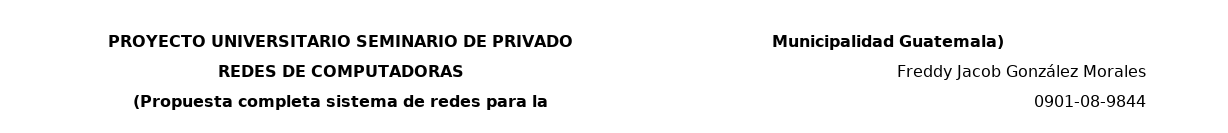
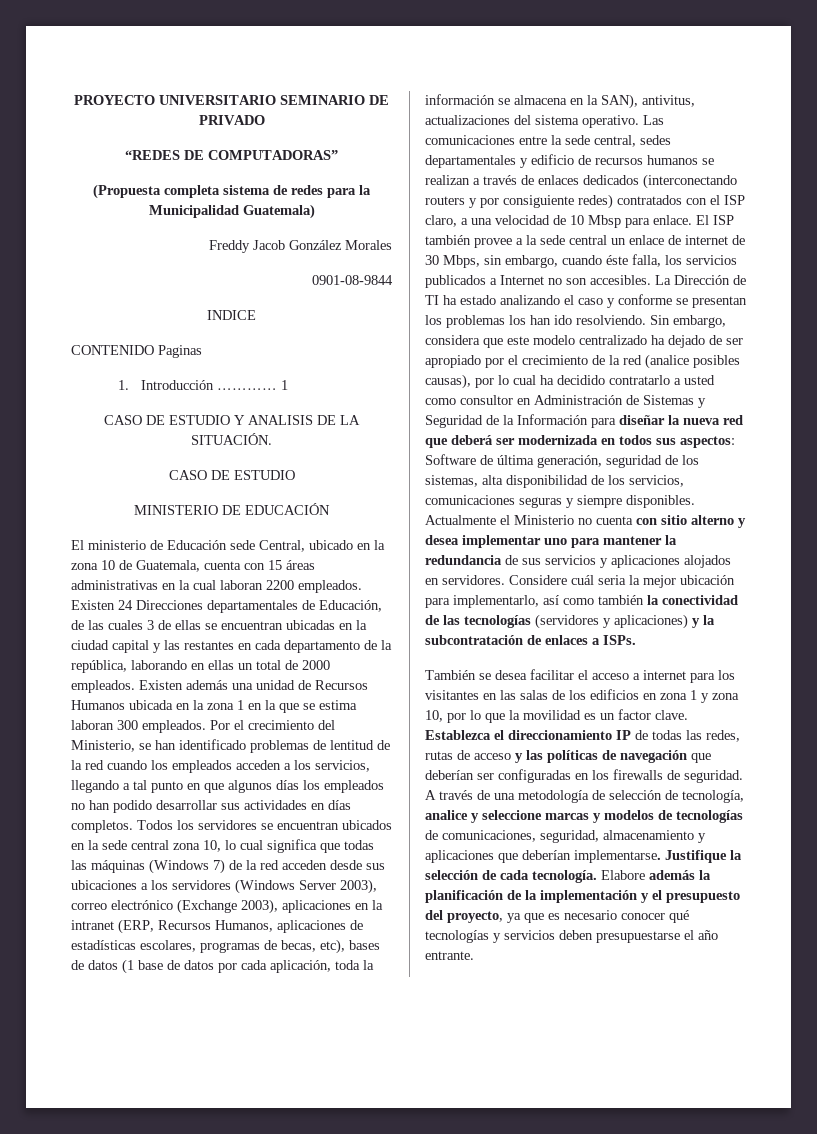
- REDES DE COMPUTADORAS
+ “REDES DE COMPUTADORAS”
+ INDICE
+ CONTENIDO Paginas
+ 1. Introducción ………… 1
+ CASO DE ESTUDIO Y ANALISIS DE LA SITUACIÓN.
+ CASO DE ESTUDIO
+ MINISTERIO DE EDUCACIÓN
+ El ministerio de Educación sede Central, ubicado en la zona 10 de Guatemala, cuenta con 15 áreas administrativas en la cual laboran 2200 empleados. Existen 24 Direcciones departamentales de Educación, de las cuales 3 de ellas se encuentran ubicadas en la ciudad capital y las restantes en cada departamento de la república, laborando en ellas un total de 2000 empleados. Existen además una unidad de Recursos Humanos ubicada en la zona 1 en la que se estima laboran 300 empleados. Por el crecimiento del Ministerio, se han identificado problemas de lentitud de la red cuando los empleados acceden a los servicios, llegando a tal punto en que algunos días los empleados no han podido desarrollar sus actividades en días completos. Todos los servidores se encuentran ubicados en la sede central zona 10, lo cual significa que todas las máquinas (Windows 7) de la red acceden desde sus ubicaciones a los servidores (Windows Server 2003), correo electrónico (Exchange 2003), aplicaciones en la intranet (ERP, Recursos Humanos, aplicaciones de estadísticas escolares, programas de becas, etc), bases de datos (1 base de datos por cada aplicación, toda la información se almacena en la SAN), antivitus, actualizaciones del sistema operativo. Las comunicaciones entre la sede central, sedes departamentales y edificio de recursos humanos se realizan a través de enlaces dedicados (interconectando routers y por consiguiente redes) contratados con el ISP claro, a una velocidad de 10 Mbsp para enlace. El ISP también provee a la sede central un enlace de internet de 30 Mbps, sin embargo, cuando éste falla, los servicios publicados a Internet no son accesibles. La Dirección de TI ha estado analizando el caso y conforme se presentan los problemas los han ido resolviendo. Sin embargo, considera que este modelo centralizado ha dejado de ser apropiado por el crecimiento de la red (analice posibles causas), por lo cual ha decidido contratarlo a usted como consultor en Administración de Sistemas y Seguridad de la Información para diseñar la nueva red que deberá ser modernizada en todos sus aspectos: Software de última generación, seguridad de los sistemas, alta disponibilidad de los servicios, comunicaciones seguras y siempre disponibles. Actualmente el Ministerio no cuenta con sitio alterno y desea implementar uno para mantener la redundancia de sus servicios y aplicaciones alojados en servidores. Considere cuál seria la mejor ubicación para implementarlo, así como también la conectividad de las tecnologías (servidores y aplicaciones) y la subcontratación de enlaces a ISPs.
+ También se desea facilitar el acceso a internet para los visitantes en las salas de los edificios en zona 1 y zona 10, por lo que la movilidad es un factor clave. Establezca el direccionamiento IP de todas las redes, rutas de acceso y las políticas de navegación que deberían ser configuradas en los firewalls de seguridad. A través de una metodología de selección de tecnología, analice y seleccione marcas y modelos de tecnologías de comunicaciones, seguridad, almacenamiento y aplicaciones que deberían implementarse. Justifique la selección de cada tecnología. Elabore además la planificación de la implementación y el presupuesto del proyecto, ya que es necesario conocer qué tecnologías y servicios deben presupuestarse el año entrante.

